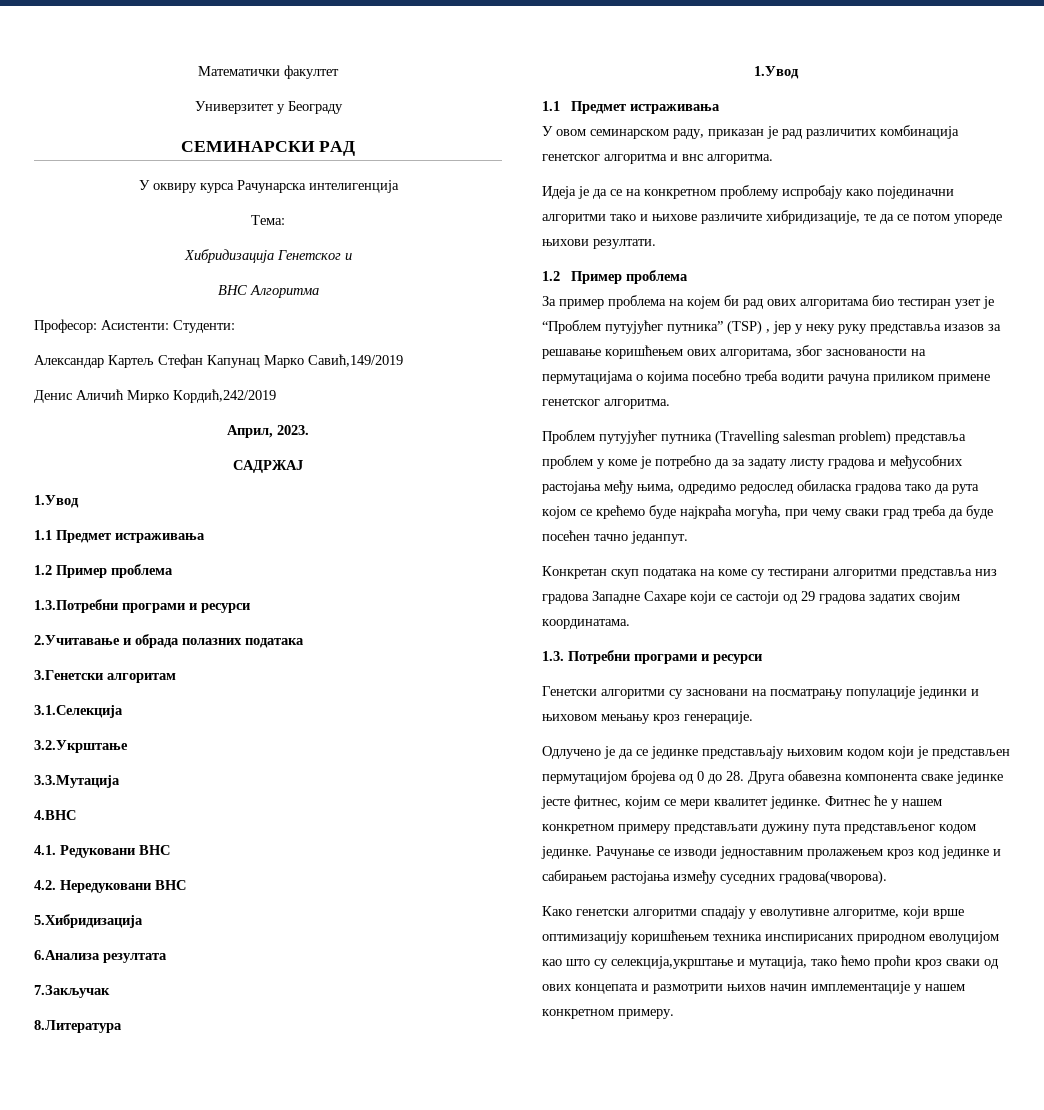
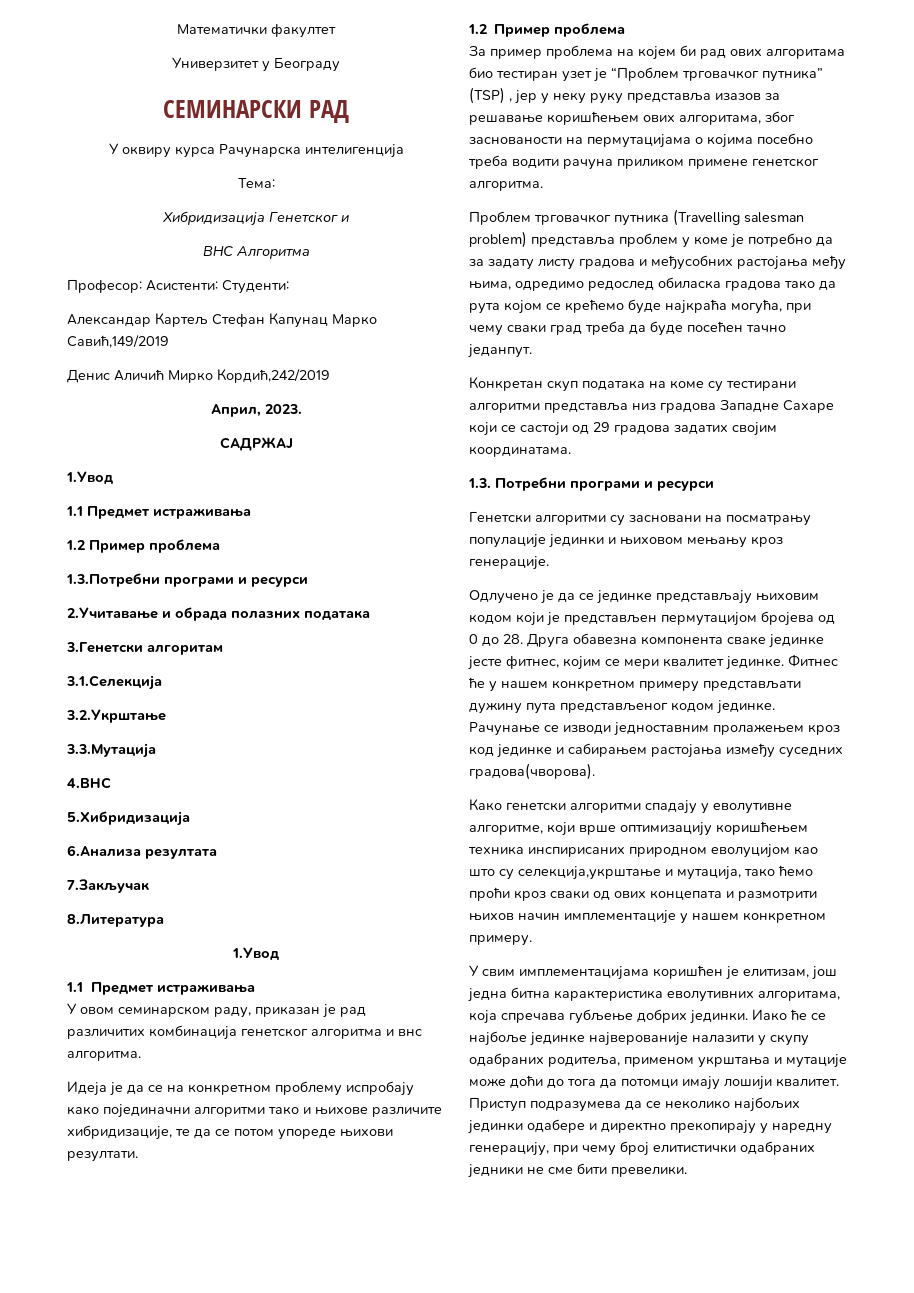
- 4.1. Редуковани ВНС
- 4.2. Нередуковани ВНС
- За пример проблема на којем би рад ових алгоритама био тестиран узет је “Проблем путујућег путника” (TSP) , јер у неку руку представља изазов за решавање коришћењем ових алгоритама, због заснованости на пермутацијама о којима посебно треба водити рачуна приликом примене генетског алгоритма.
+ За пример проблема на којем би рад ових алгоритама био тестиран узет је “Проблем трговачког путника” (TSP) , јер у неку руку представља изазов за решавање коришћењем ових алгоритама, због заснованости на пермутацијама о којима посебно треба водити рачуна приликом примене генетског алгоритма.
- Проблем путујућег путника (Travelling salesman problem) представља проблем у коме је потребно да за задату листу градова и међусобних растојања међу њима, одредимо редослед обиласка градова тако да рута којом се крећемо буде најкраћа могућа, при чему сваки град треба да буде посећен тачно једанпут.
+ Проблем трговачког путника (Travelling salesman problem) представља проблем у коме је потребно да за задату листу градова и међусобних растојања међу њима, одредимо редослед обиласка градова тако да рута којом се крећемо буде најкраћа могућа, при чему сваки град треба да буде посећен тачно једанпут.
+ У свим имплементацијама коришћен је елитизам, још једна битна карактеристика еволутивних алгоритама, која спречава губљење добрих јединки. Иако ће се најбоље јединке најверованије налазити у скупу одабраних родитеља, применом укрштања и мутације може доћи до тога да потомци имају лошији квалитет. Приступ подразумева да се неколико најбољих јединки одабере и директно прекопирају у наредну генерацију, при чему број елитистички одабраних једники не сме бити превелики.

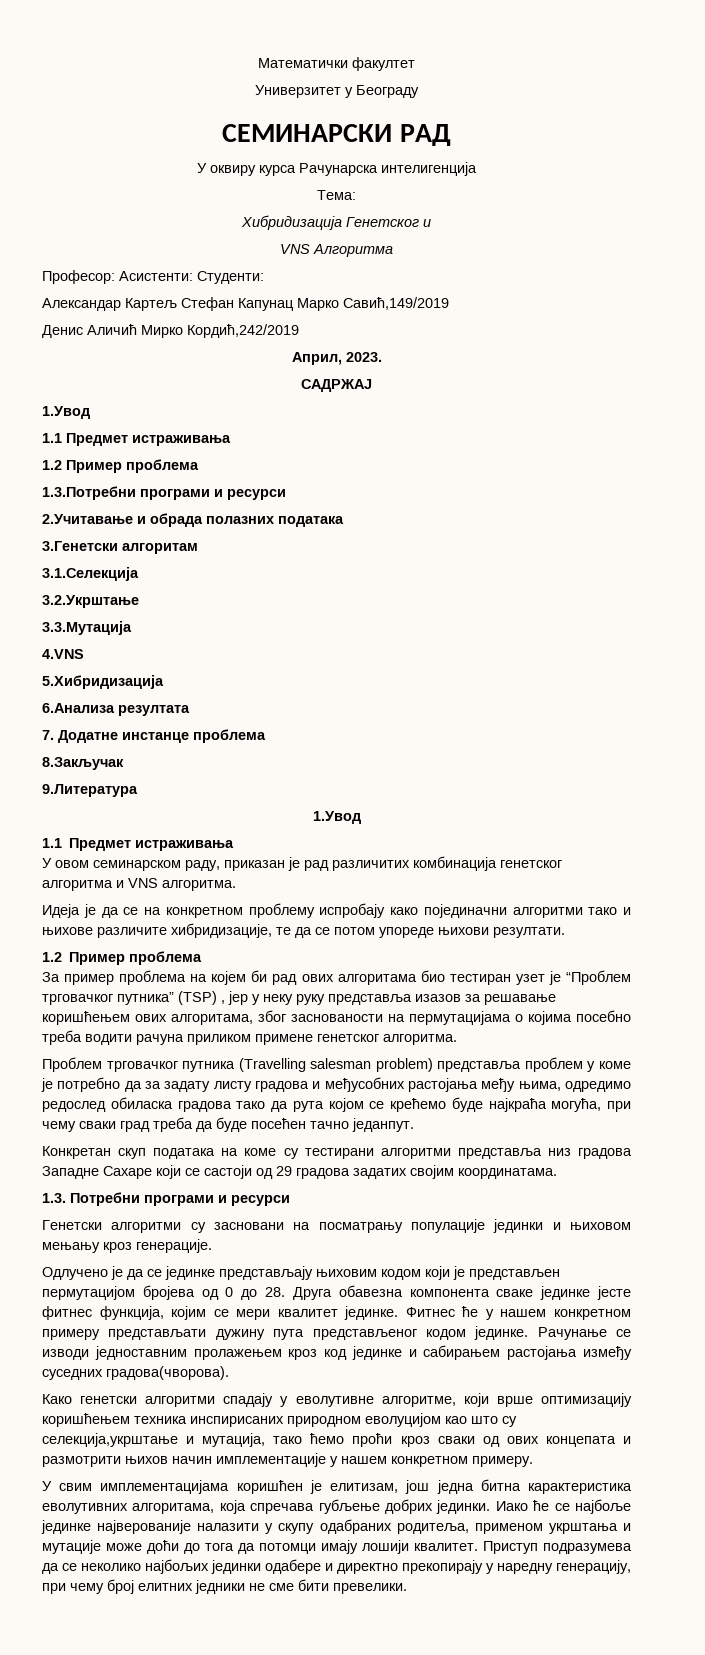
- ВНС Алгоритма
+ VNS Алгоритма
- 4.ВНС
+ 4.VNS
- 7.Закључак
- 8.Литература
+ 7. Додатне инстанце проблема
+ 8.Закључак
+ 9.Литература
- У овом семинарском раду, приказан је рад различитих комбинација генетског алгоритма и внс алгоритма.
+ У овом семинарском раду, приказан је рад различитих комбинација генетског алгоритма и VNS алгоритма.
- Одлучено је да се јединке представљају њиховим кодом који је представљен пермутацијом бројева од 0 до 28. Друга обавезна компонента сваке јединке јесте фитнес, којим се мери квалитет јединке.
+ Одлучено је да се јединке представљају њиховим кодом који је представљен пермутацијом бројева од 0 до 28. Друга обавезна компонента сваке јединке јесте фитнес функција, којим се мери квалитет јединке.
- Приступ подразумева да се неколико најбољих јединки одабере и директно прекопирају у наредну генерацију, при чему број елитистички одабраних једники не сме бити превелики.
+ Приступ подразумева да се неколико најбољих јединки одабере и директно прекопирају у наредну генерацију, при чему број елитних једники не сме бити превелики.

